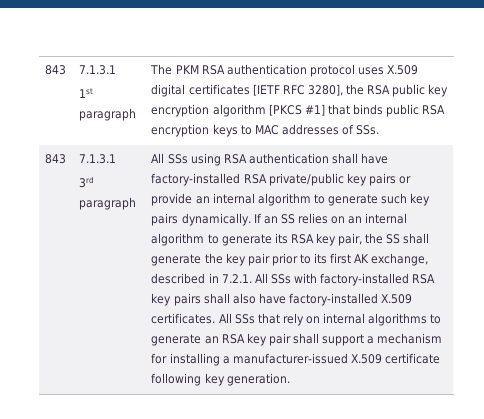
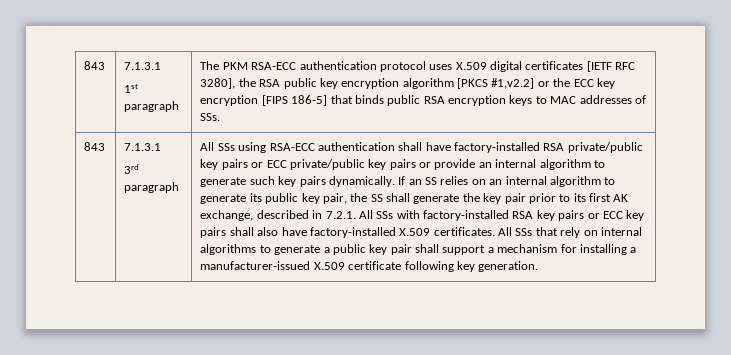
- The PKM RSA authentication protocol uses X.509 digital certificates [IETF RFC 3280], the RSA public key encryption algorithm [PKCS #1] that binds public RSA encryption keys to MAC addresses of SSs.
+ The PKM RSA-ECC authentication protocol uses X.509 digital certificates [IETF RFC 3280], the RSA public key encryption algorithm [PKCS #1,v2.2] or the ECC key encryption [FIPS 186-5] that binds public RSA encryption keys to MAC addresses of SSs.
- All SSs using RSA authentication shall have factory-installed RSA private/public key pairs or provide an internal algorithm to generate such key pairs dynamically.
+ All SSs using RSA-ECC authentication shall have factory-installed RSA private/public key pairs or ECC private/public key pairs or provide an internal algorithm to generate such key pairs dynamically.
- If an SS relies on an internal algorithm to generate its RSA key pair, the SS shall generate the key pair prior to its first AK exchange, described in 7.2.1. All SSs with factory-installed RSA key pairs shall also have factory-installed X.509 certificates.
+ If an SS relies on an internal algorithm to generate its public key pair, the SS shall generate the key pair prior to its first AK exchange, described in 7.2.1. All SSs with factory-installed RSA key pairs or ECC key pairs shall also have factory-installed X.509 certificates.
- All SSs that rely on internal algorithms to generate an RSA key pair shall support a mechanism for installing a manufacturer-issued X.509 certificate following key generation.
+ All SSs that rely on internal algorithms to generate a public key pair shall support a mechanism for installing a manufacturer-issued X.509 certificate following key generation.

